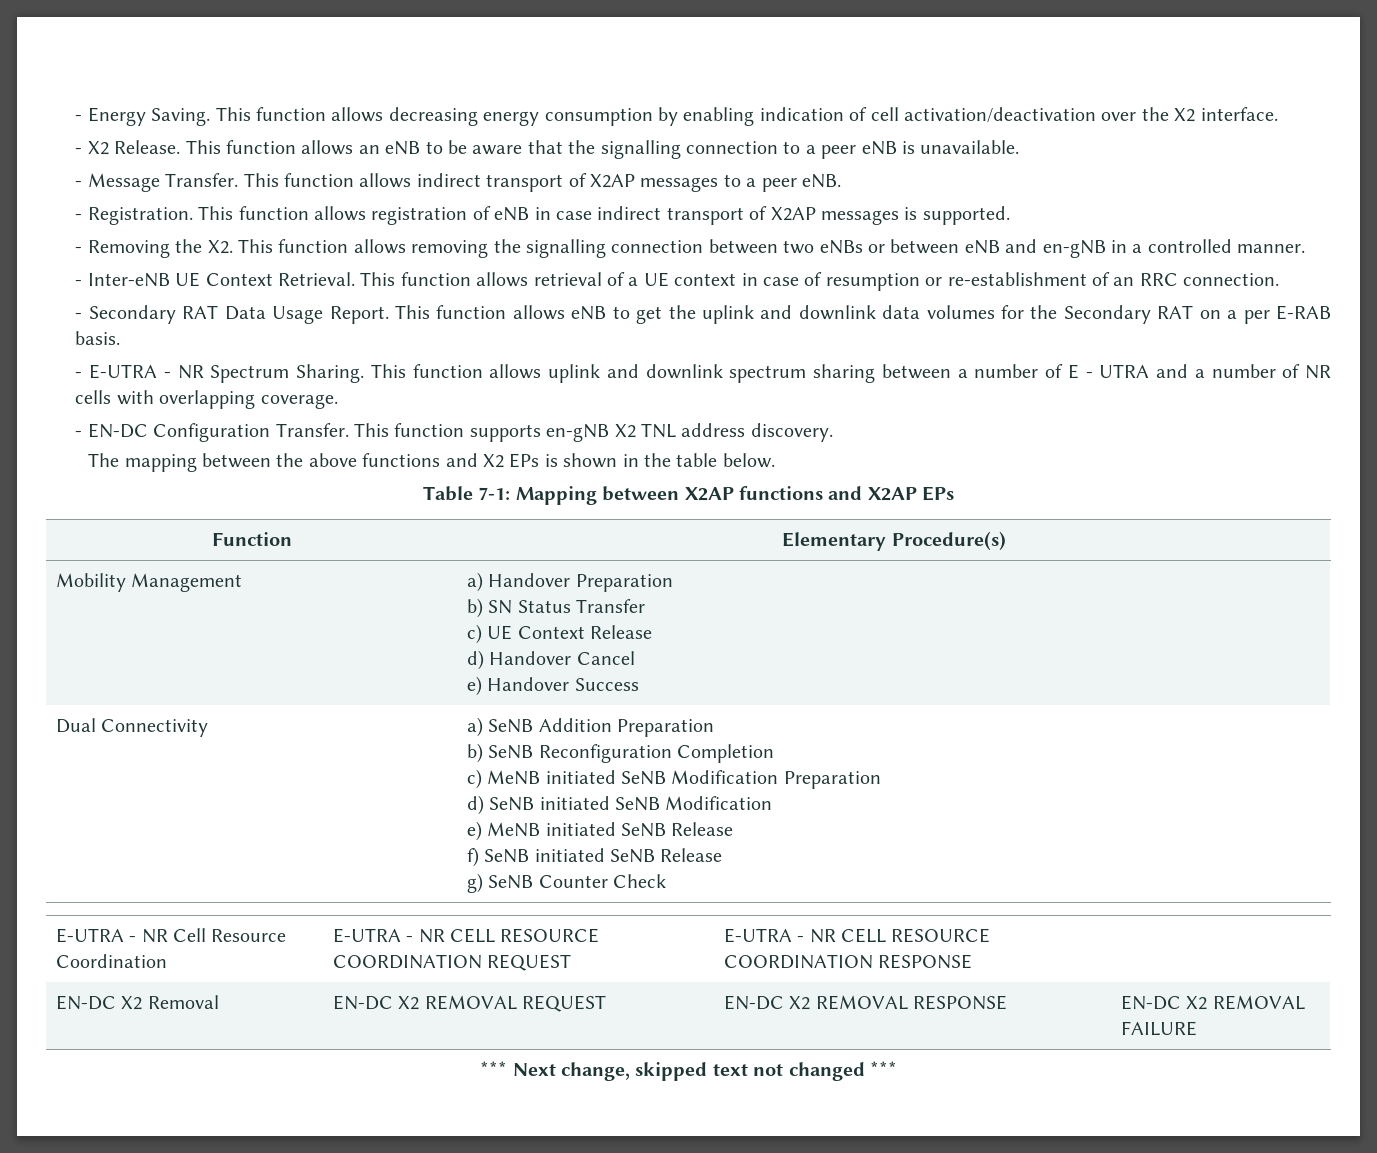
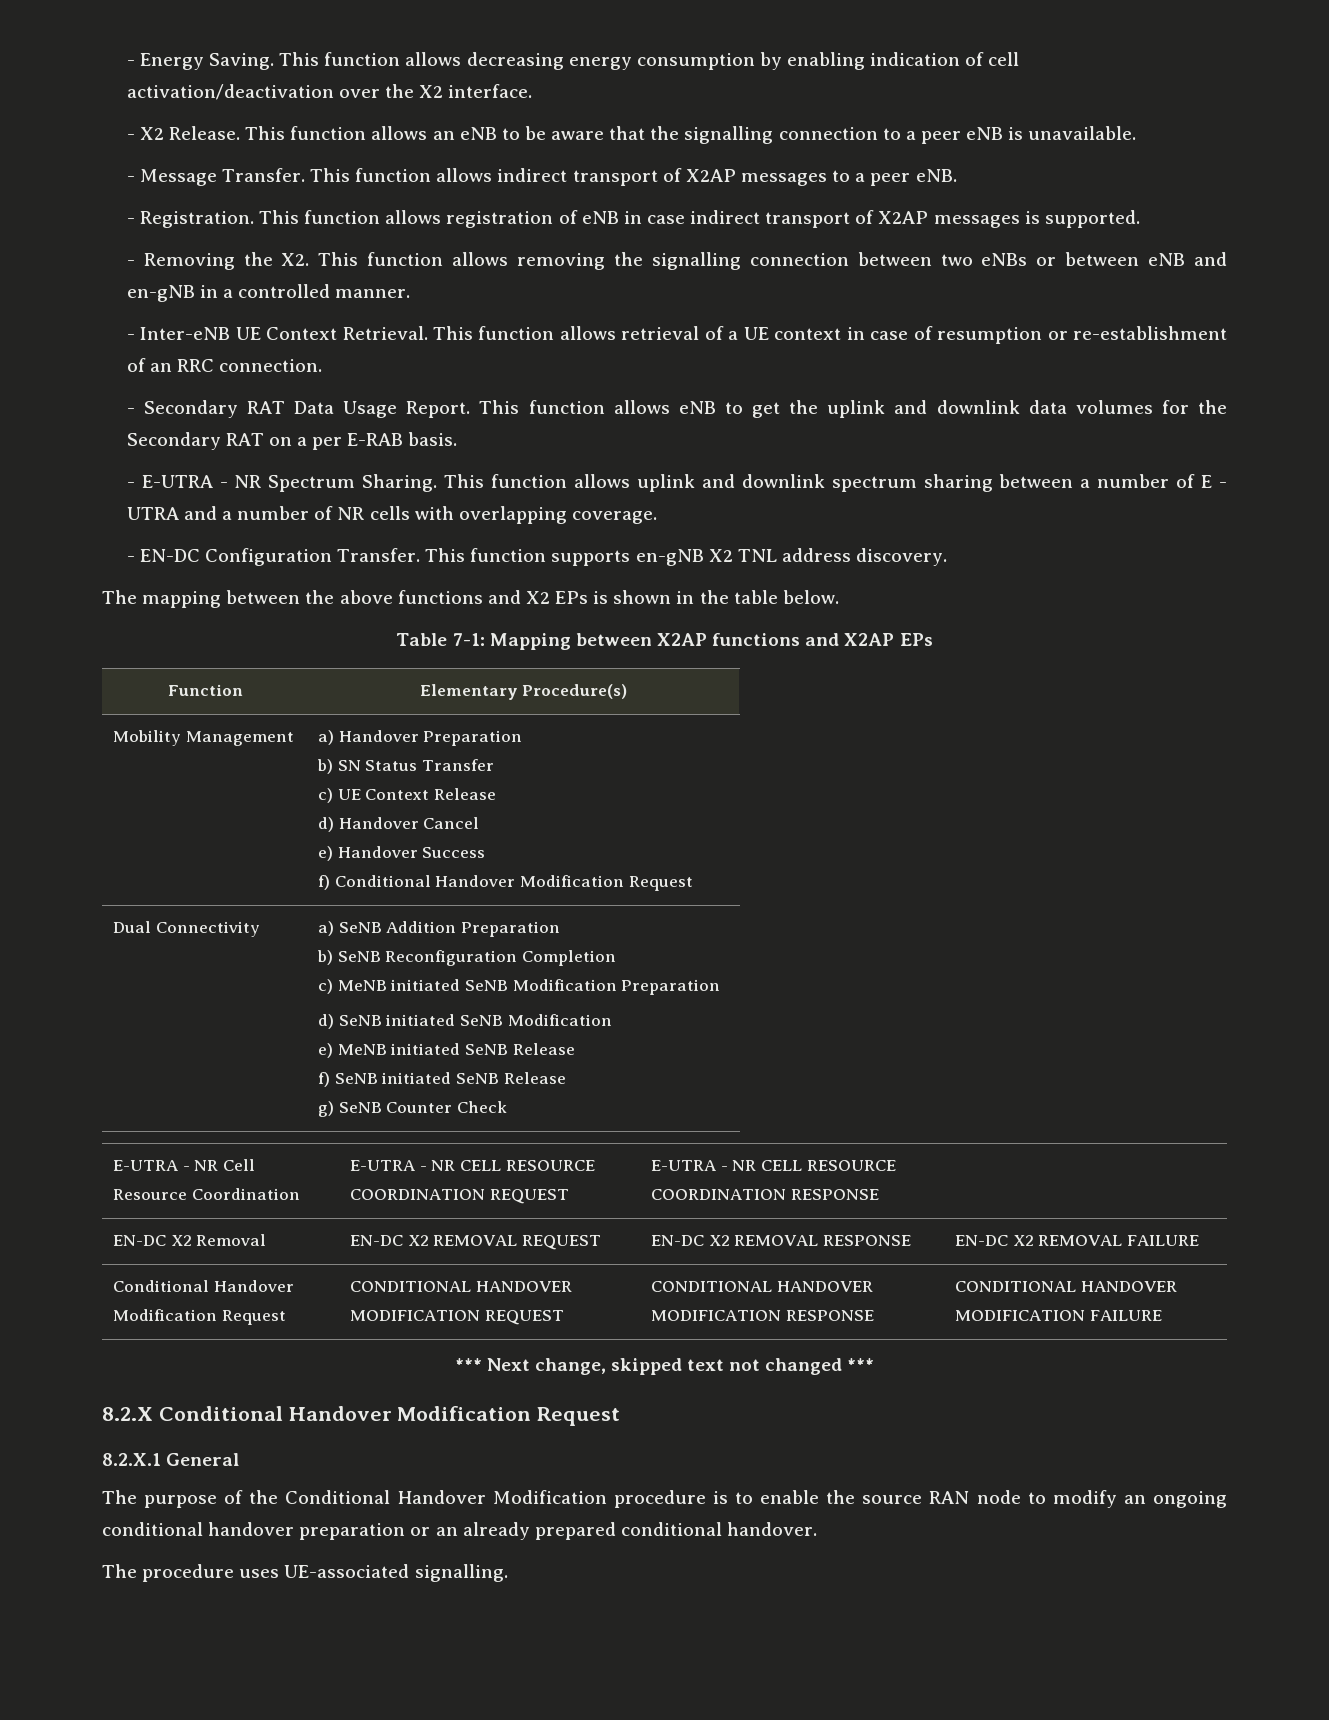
  Mobility Management | a) Handover Preparation
  b) SN Status Transfer
  c) UE Context Release
  d) Handover Cancel
  e) Handover Success
+ f) Conditional Handover Modification Request
+ Conditional Handover Modification Request | CONDITIONAL HANDOVER MODIFICATION REQUEST | CONDITIONAL HANDOVER MODIFICATION RESPONSE | CONDITIONAL HANDOVER MODIFICATION FAILURE
+ 8.2.X Conditional Handover Modification Request
+ 8.2.X.1 General
+ The purpose of the Conditional Handover Modification procedure is to enable the source RAN node to modify an ongoing conditional handover preparation or an already prepared conditional handover.
+ The procedure uses UE-associated signalling.

